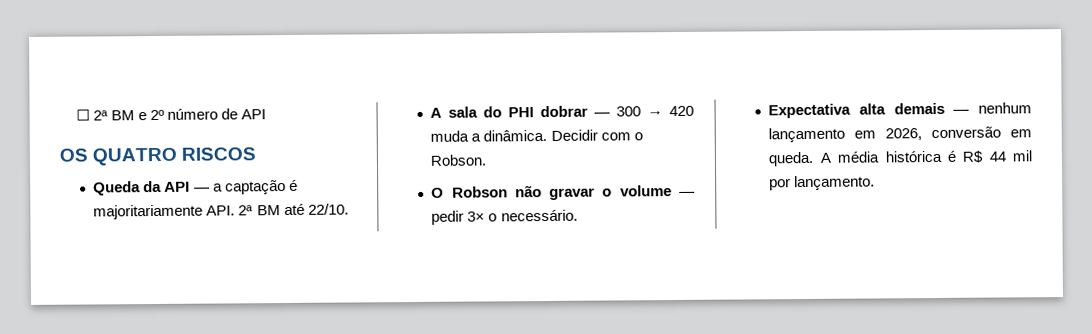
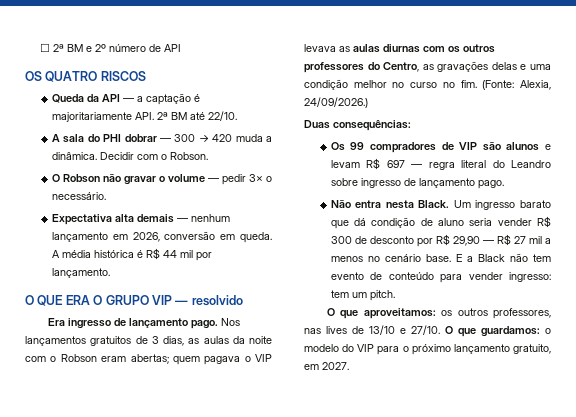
+ O QUE ERA O GRUPO VIP — resolvido
+ Era ingresso de lançamento pago. Nos lançamentos gratuitos de 3 dias, as aulas da noite com o Robson eram abertas; quem pagava o VIP levava as aulas diurnas com os outros professores do Centro, as gravações delas e uma condição melhor no curso no fim. (Fonte: Alexia, 24/09/2026.)
+ Duas consequências:
+ Os 99 compradores de VIP são alunos e levam R$ 697 — regra literal do Leandro sobre ingresso de lançamento pago.
+ Não entra nesta Black. Um ingresso barato que dá condição de aluno seria vender R$ 300 de desconto por R$ 29,90 — R$ 27 mil a menos no cenário base. E a Black não tem evento de conteúdo para vender ingresso: tem um pitch.
+ O que aproveitamos: os outros professores, nas lives de 13/10 e 27/10. O que guardamos: o modelo do VIP para o próximo lançamento gratuito, em 2027.

